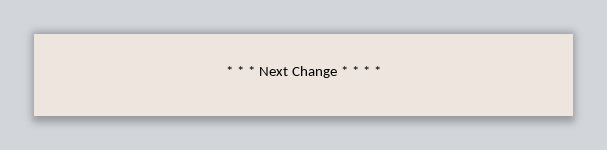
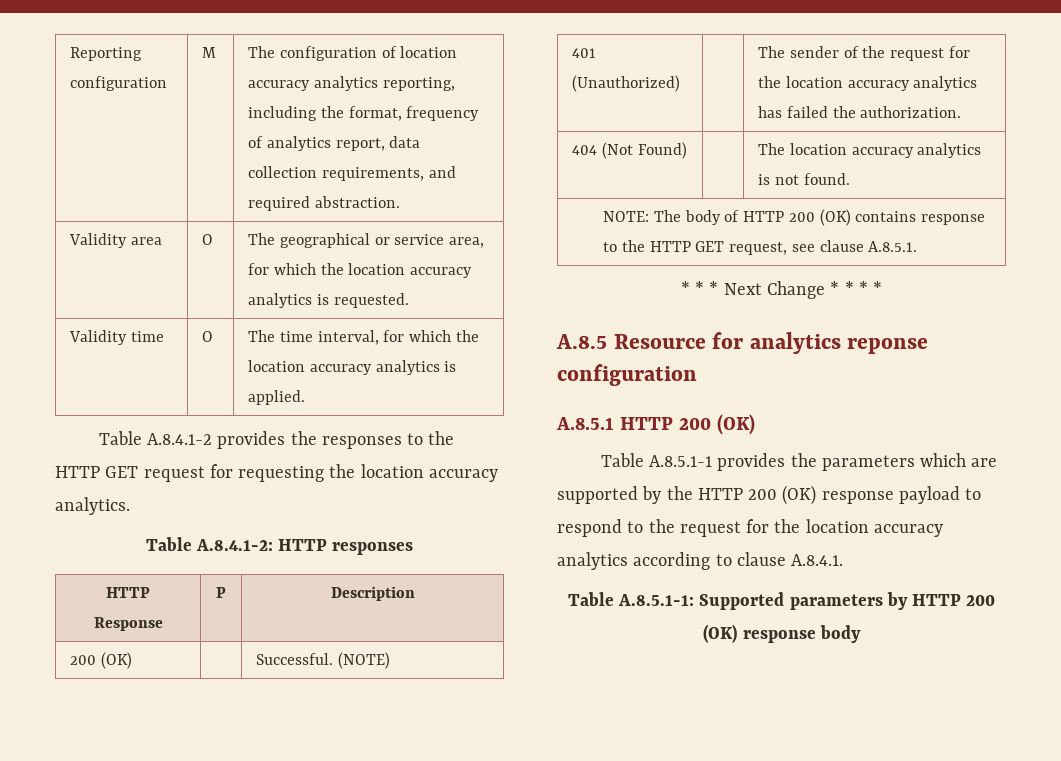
+ Reporting configuration | M | The configuration of location accuracy analytics reporting, including the format, frequency of analytics report, data collection requirements, and required abstraction.
+ Validity area | O | The geographical or service area, for which the location accuracy analytics is requested.
+ Validity time | O | The time interval, for which the location accuracy analytics is applied.
+ Table A.8.4.1-2 provides the responses to the HTTP GET request for requesting the location accuracy analytics.
+ Table A.8.4.1-2: HTTP responses
+ HTTP Response | P | Description
+ 200 (OK) | | Successful. (NOTE)
+ 401 (Unauthorized) | | The sender of the request for the location accuracy analytics has failed the authorization.
+ 404 (Not Found) | | The location accuracy analytics is not found.
+ NOTE: The body of HTTP 200 (OK) contains response to the HTTP GET request, see clause A.8.5.1.
+ A.8.5 Resource for analytics reponse configuration
+ A.8.5.1 HTTP 200 (OK)
+ Table A.8.5.1-1 provides the parameters which are supported by the HTTP 200 (OK) response payload to respond to the request for the location accuracy analytics according to clause A.8.4.1.
+ Table A.8.5.1-1: Supported parameters by HTTP 200 (OK) response body

